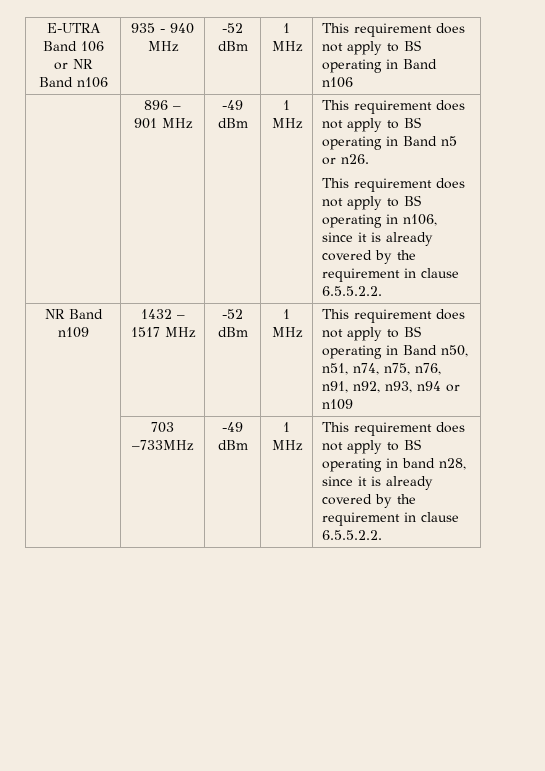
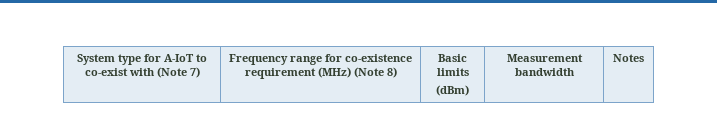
- E-UTRA Band 106 or NR Band n106 | 935 - 940 MHz | -52 dBm | 1 MHz | This requirement does not apply to BS operating in Band n106
- | 896 – 901 MHz | -49 dBm | 1 MHz | This requirement does not apply to BS operating in Band n5 or n26.
- This requirement does not apply to BS operating in n106, since it is already covered by the requirement in clause 6.5.5.2.2.
- NR Band n109 | 1432 – 1517 MHz | -52 dBm | 1 MHz | This requirement does not apply to BS operating in Band n50, n51, n74, n75, n76, n91, n92, n93, n94 or n109
- | 703 –733MHz | -49 dBm | 1 MHz | This requirement does not apply to BS operating in band n28, since it is already covered by the requirement in clause 6.5.5.2.2.
+ System type for A-IoT to co-exist with (Note 7) | Frequency range for co-existence requirement (MHz) (Note 8) | Basic limits
+ (dBm) | Measurement bandwidth | Notes

